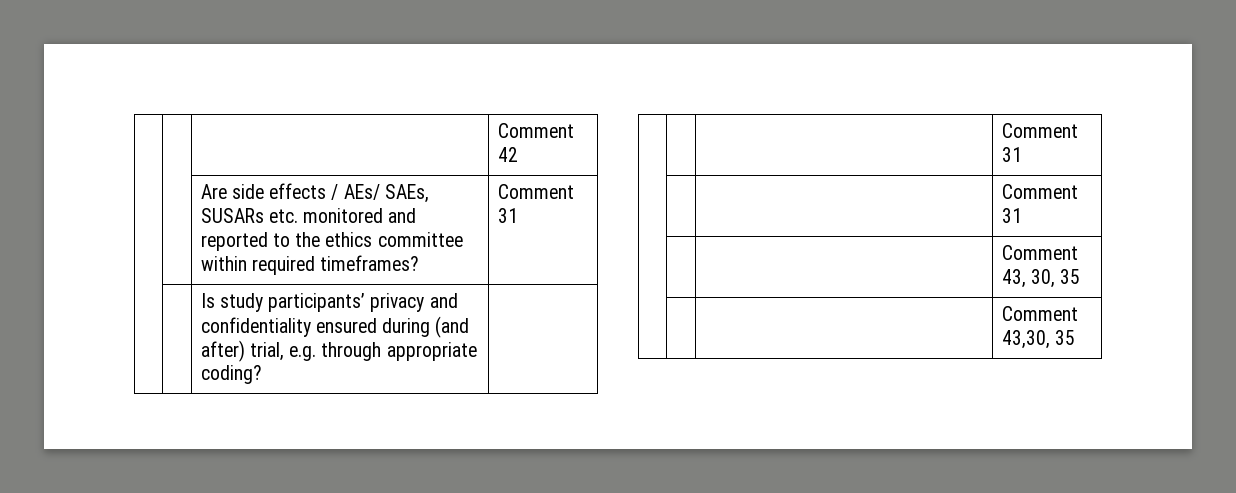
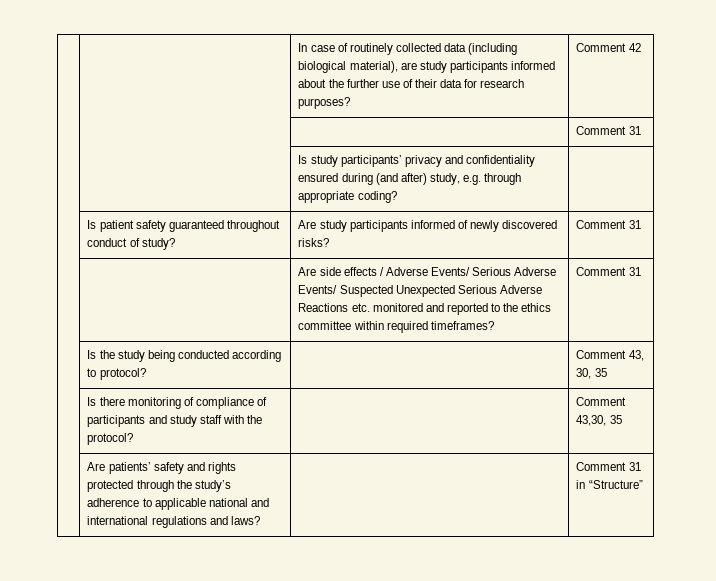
- | | | Comment 42
- | | Are side effects / AEs/ SAEs, SUSARs etc. monitored and reported to the ethics committee within required timeframes? | Comment 31
+ | | In case of routinely collected data (including biological material), are study participants informed about the further use of their data for research purposes? | Comment 42
+ | | | Comment 31
+ | | Is study participants’ privacy and confidentiality ensured during (and after) study, e.g. through appropriate coding? |
+ | Is patient safety guaranteed throughout conduct of study? | Are study participants informed of newly discovered risks? | Comment 31
+ | | Are side effects / Adverse Events/ Serious Adverse Events/ Suspected Unexpected Serious Adverse Reactions etc. monitored and reported to the ethics committee within required timeframes? | Comment 31
- | | Is study participants’ privacy and confidentiality ensured during (and after) trial, e.g. through appropriate coding? |
- | | | Comment 31
- | | | Comment 31
- | | | Comment 43, 30, 35
- | | | Comment 43,30, 35
+ | Is the study being conducted according to protocol? | | Comment 43, 30, 35
+ | Is there monitoring of compliance of participants and study staff with the protocol? | | Comment 43,30, 35
+ | Are patients’ safety and rights protected through the study’s adherence to applicable national and international regulations and laws? | | Comment 31 in “Structure”

